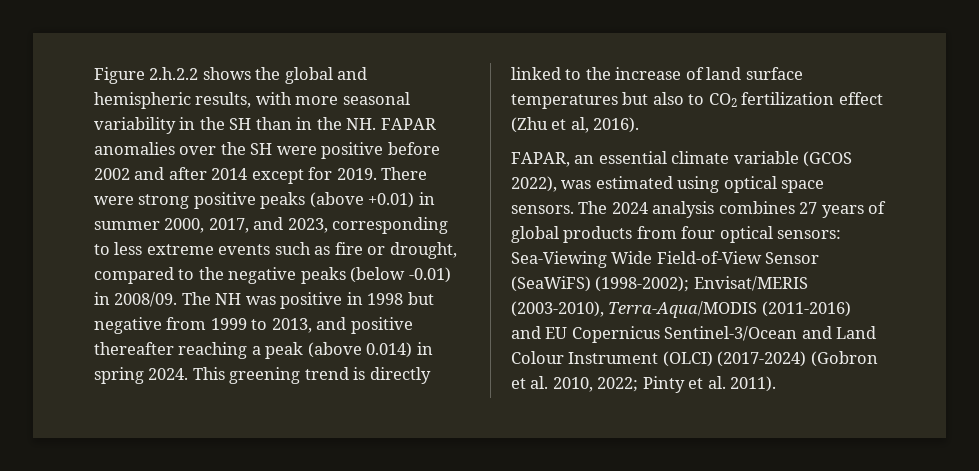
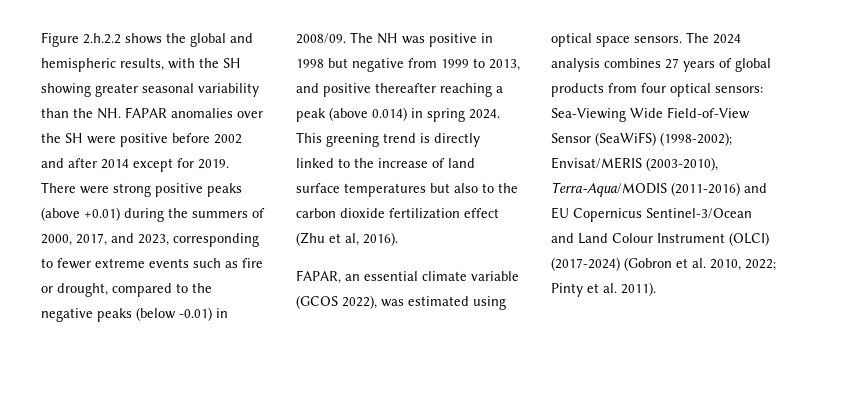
- Figure 2.h.2.2 shows the global and hemispheric results, with more seasonal variability in the SH than in the NH. FAPAR anomalies over the SH were positive before 2002 and after 2014 except for 2019.
+ Figure 2.h.2.2 shows the global and hemispheric results, with the SH showing greater seasonal variability than the NH. FAPAR anomalies over the SH were positive before 2002 and after 2014 except for 2019.
- There were strong positive peaks (above +0.01) in summer 2000, 2017, and 2023, corresponding to less extreme events such as fire or drought, compared to the negative peaks (below -0.01) in 2008/09.
+ There were strong positive peaks (above +0.01) during the summers of 2000, 2017, and 2023, corresponding to fewer extreme events such as fire or drought, compared to the negative peaks (below -0.01) in 2008/09.
- This greening trend is directly linked to the increase of land surface temperatures but also to CO2 fertilization effect (Zhu et al, 2016).
+ This greening trend is directly linked to the increase of land surface temperatures but also to the carbon dioxide fertilization effect (Zhu et al, 2016).

